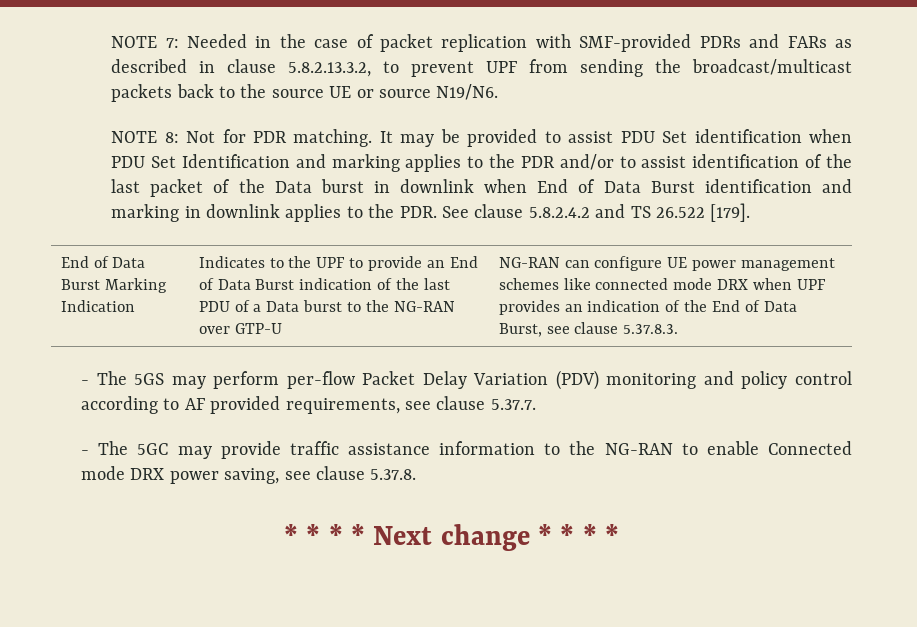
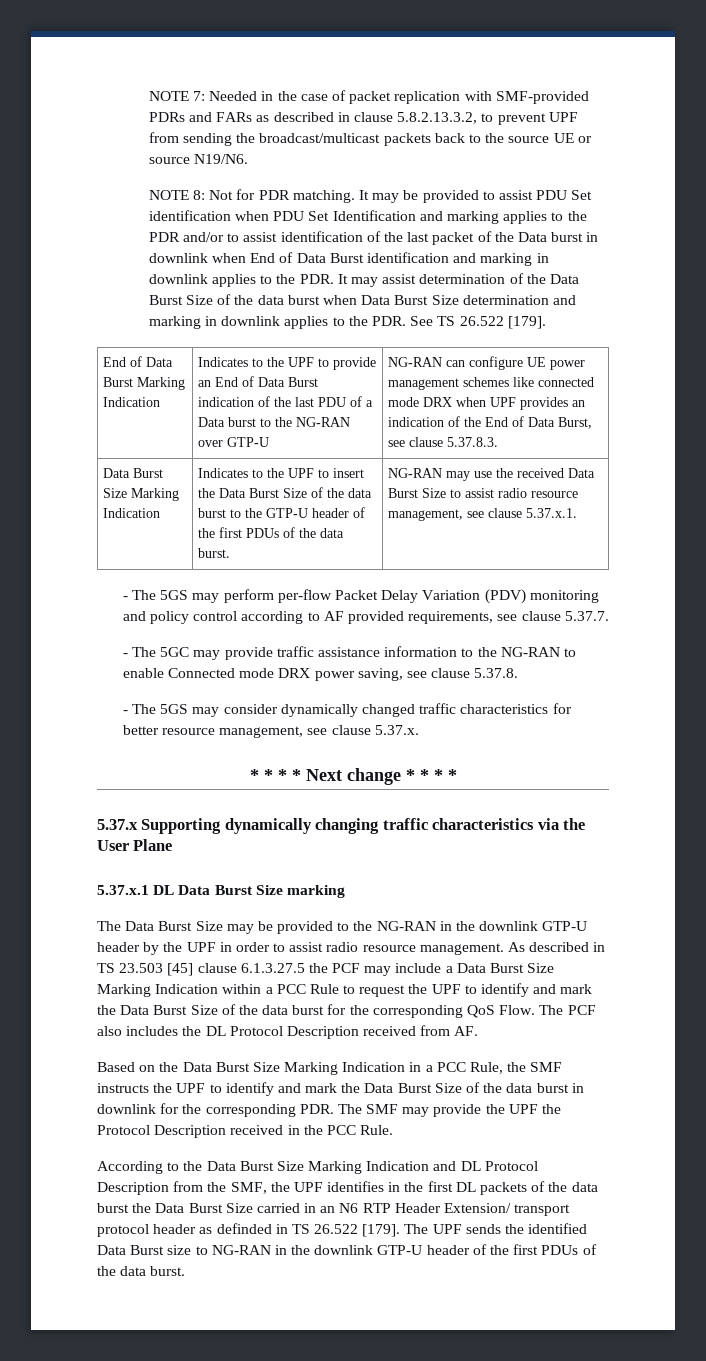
- It may be provided to assist PDU Set identification when PDU Set Identification and marking applies to the PDR and/or to assist identification of the last packet of the Data burst in downlink when End of Data Burst identification and marking in downlink applies to the PDR. See clause 5.8.2.4.2 and TS 26.522 [179].
+ It may be provided to assist PDU Set identification when PDU Set Identification and marking applies to the PDR and/or to assist identification of the last packet of the Data burst in downlink when End of Data Burst identification and marking in downlink applies to the PDR. It may assist determination of the Data Burst Size of the data burst when Data Burst Size determination and marking in downlink applies to the PDR. See TS 26.522 [179].
+ Data Burst Size Marking Indication | Indicates to the UPF to insert the Data Burst Size of the data burst to the GTP-U header of the first PDUs of the data burst. | NG-RAN may use the received Data Burst Size to assist radio resource management, see clause 5.37.x.1.
+ - The 5GS may consider dynamically changed traffic characteristics for better resource management, see clause 5.37.x.
+ 5.37.x Supporting dynamically changing traffic characteristics via the User Plane
+ 5.37.x.1 DL Data Burst Size marking
+ The Data Burst Size may be provided to the NG-RAN in the downlink GTP-U header by the UPF in order to assist radio resource management. As described in TS 23.503 [45] clause 6.1.3.27.5 the PCF may include a Data Burst Size Marking Indication within a PCC Rule to request the UPF to identify and mark the Data Burst Size of the data burst for the corresponding QoS Flow. The PCF also includes the DL Protocol Description received from AF.
+ Based on the Data Burst Size Marking Indication in a PCC Rule, the SMF instructs the UPF to identify and mark the Data Burst Size of the data burst in downlink for the corresponding PDR. The SMF may provide the UPF the Protocol Description received in the PCC Rule.
+ According to the Data Burst Size Marking Indication and DL Protocol Description from the SMF, the UPF identifies in the first DL packets of the data burst the Data Burst Size carried in an N6 RTP Header Extension/ transport protocol header as definded in TS 26.522 [179]. The UPF sends the identified Data Burst size to NG-RAN in the downlink GTP-U header of the first PDUs of the data burst.

